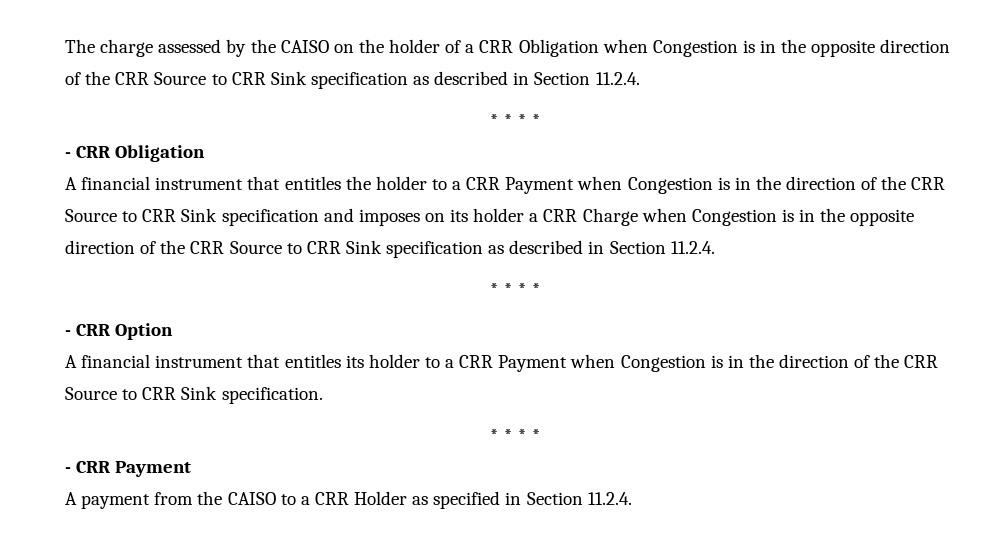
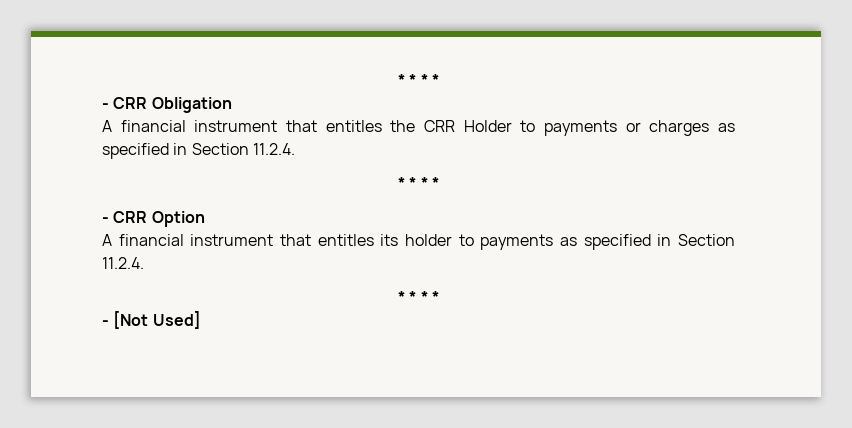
- The charge assessed by the CAISO on the holder of a CRR Obligation when Congestion is in the opposite direction of the CRR Source to CRR Sink specification as described in Section 11.2.4.
- A financial instrument that entitles the holder to a CRR Payment when Congestion is in the direction of the CRR Source to CRR Sink specification and imposes on its holder a CRR Charge when Congestion is in the opposite direction of the CRR Source to CRR Sink specification as described in Section 11.2.4.
+ A financial instrument that entitles the CRR Holder to payments or charges as specified in Section 11.2.4.
- A financial instrument that entitles its holder to a CRR Payment when Congestion is in the direction of the CRR Source to CRR Sink specification.
+ A financial instrument that entitles its holder to payments as specified in Section 11.2.4.
  * * * *
- - CRR Payment
- A payment from the CAISO to a CRR Holder as specified in Section 11.2.4.
+ - [Not Used]

